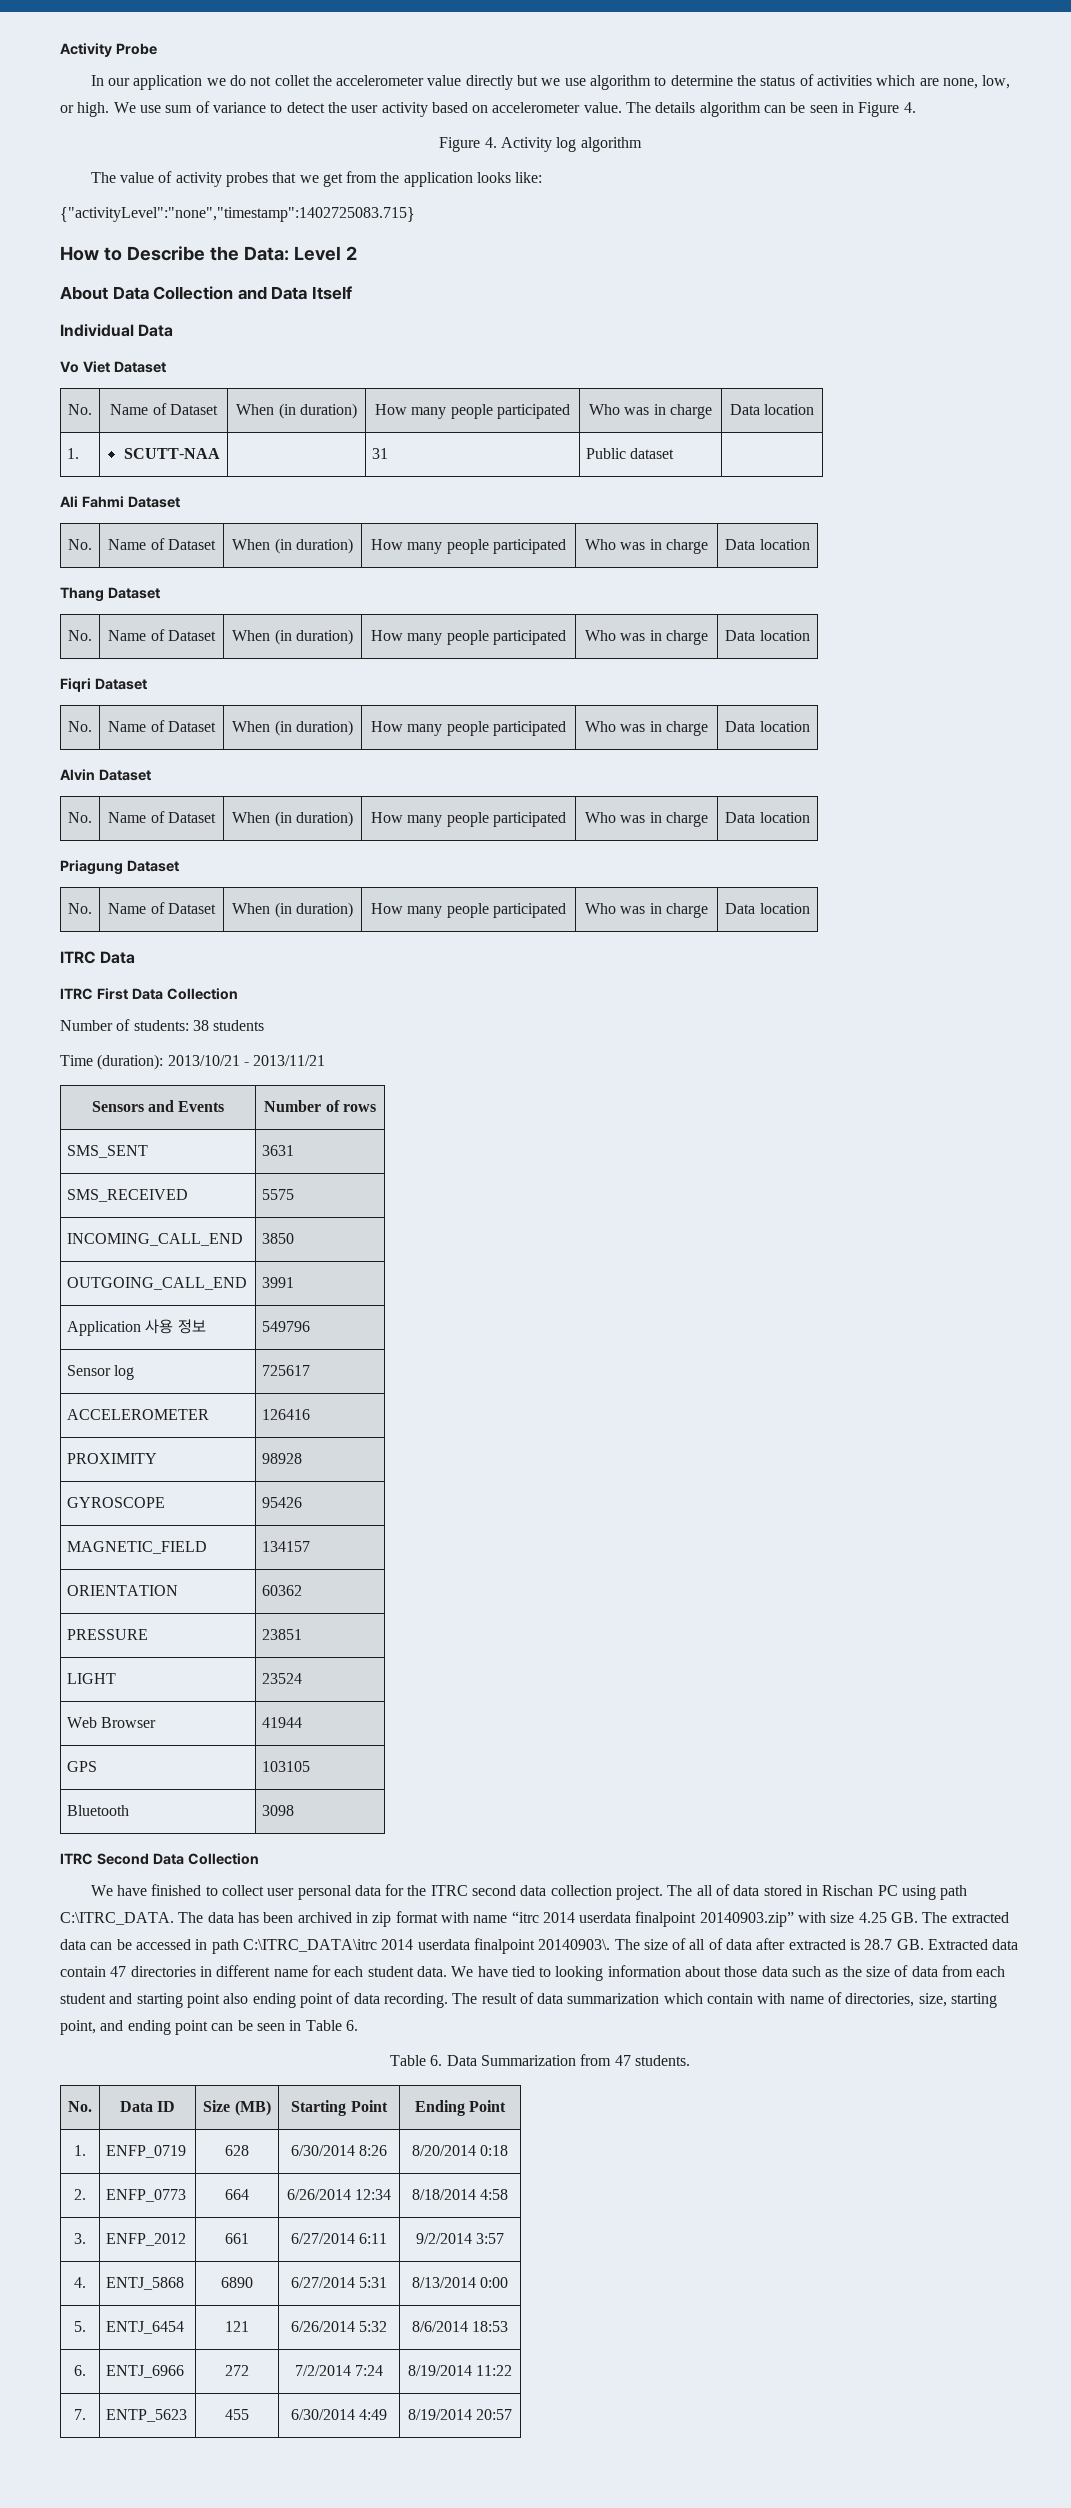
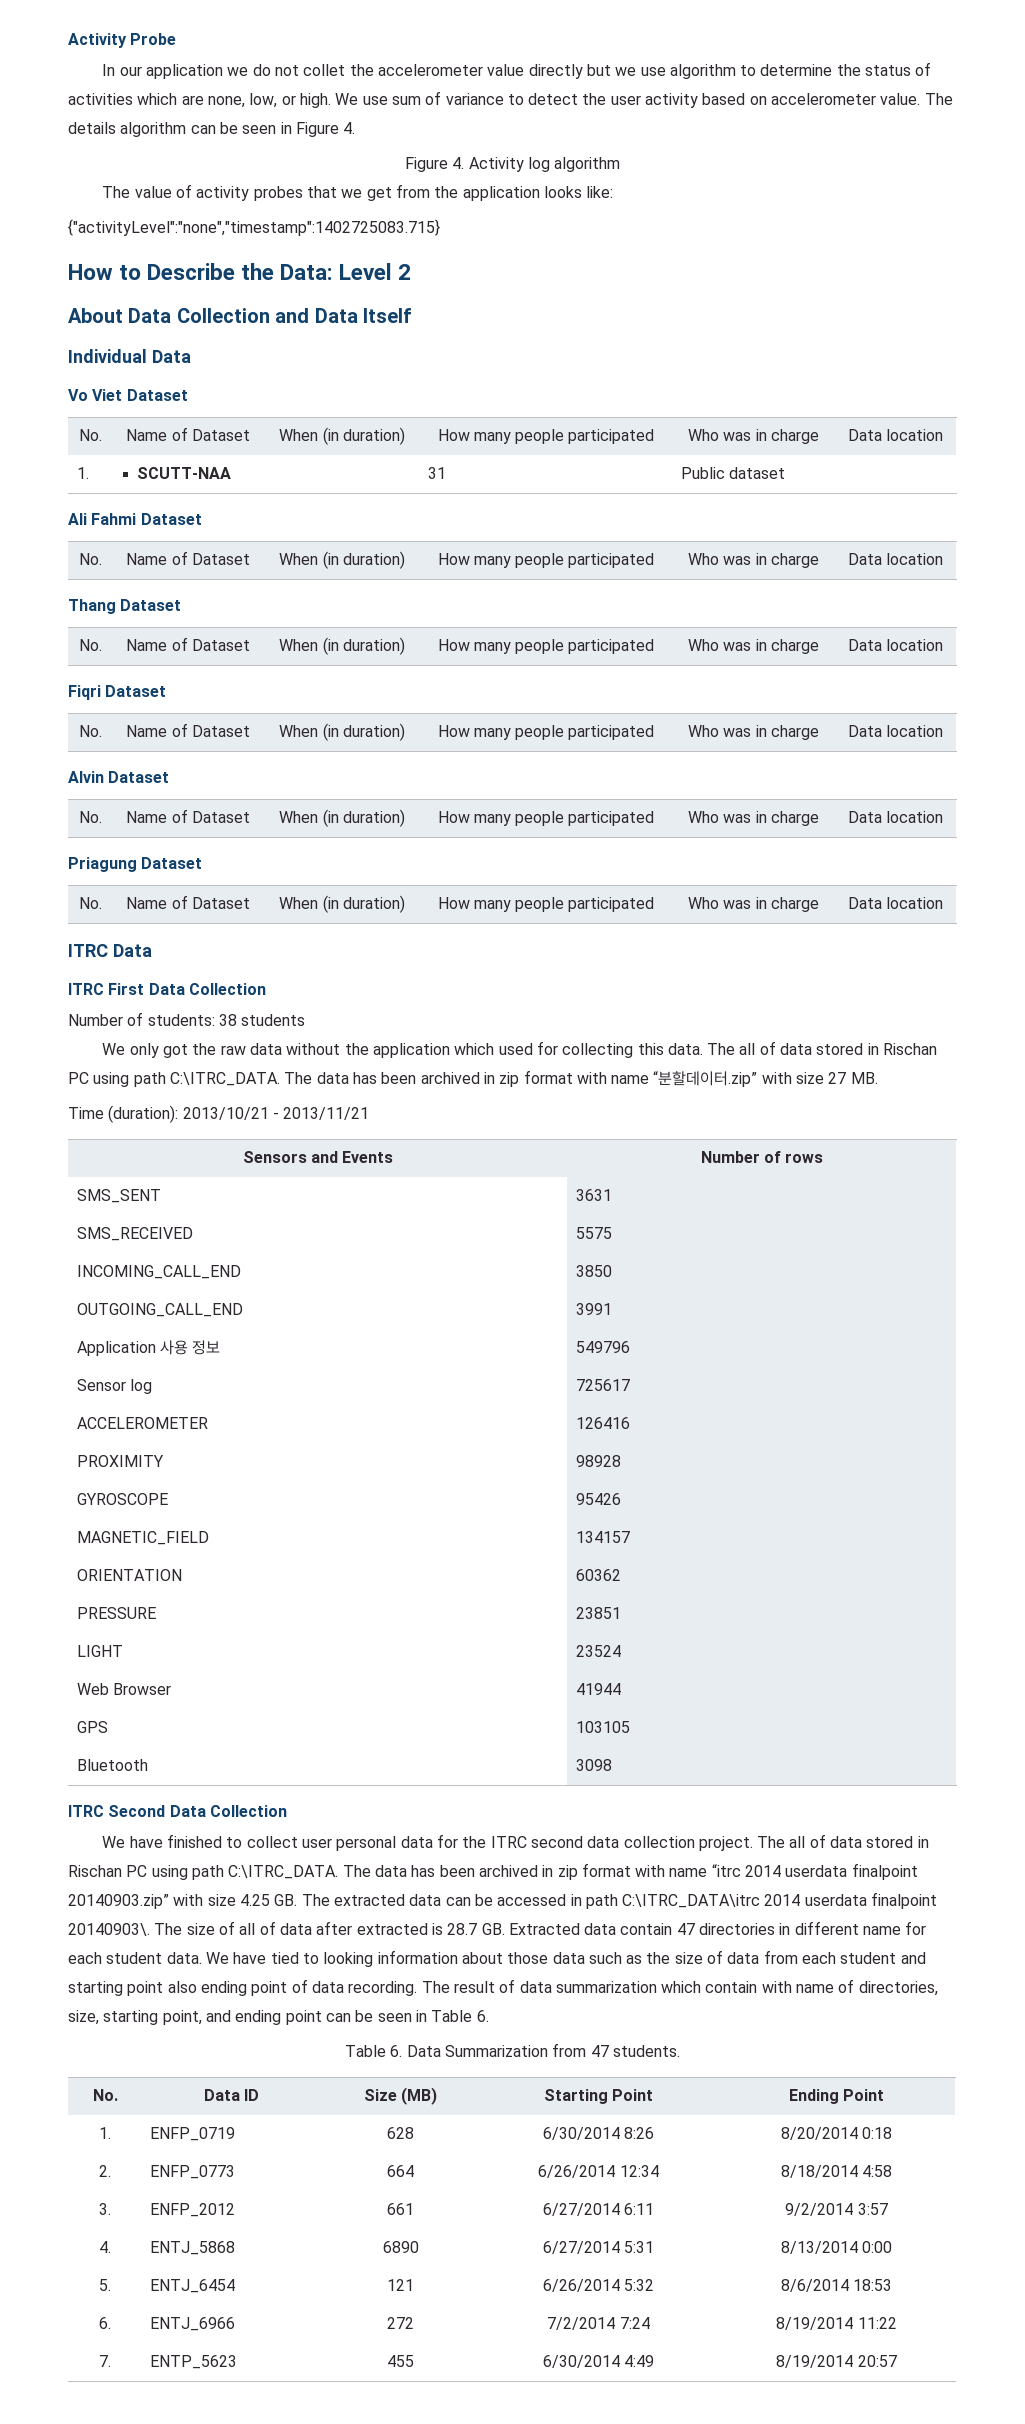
+ We only got the raw data without the application which used for collecting this data. The all of data stored in Rischan PC using path C:\ITRC_DATA. The data has been archived in zip format with name “분할데이터.zip” with size 27 MB.

